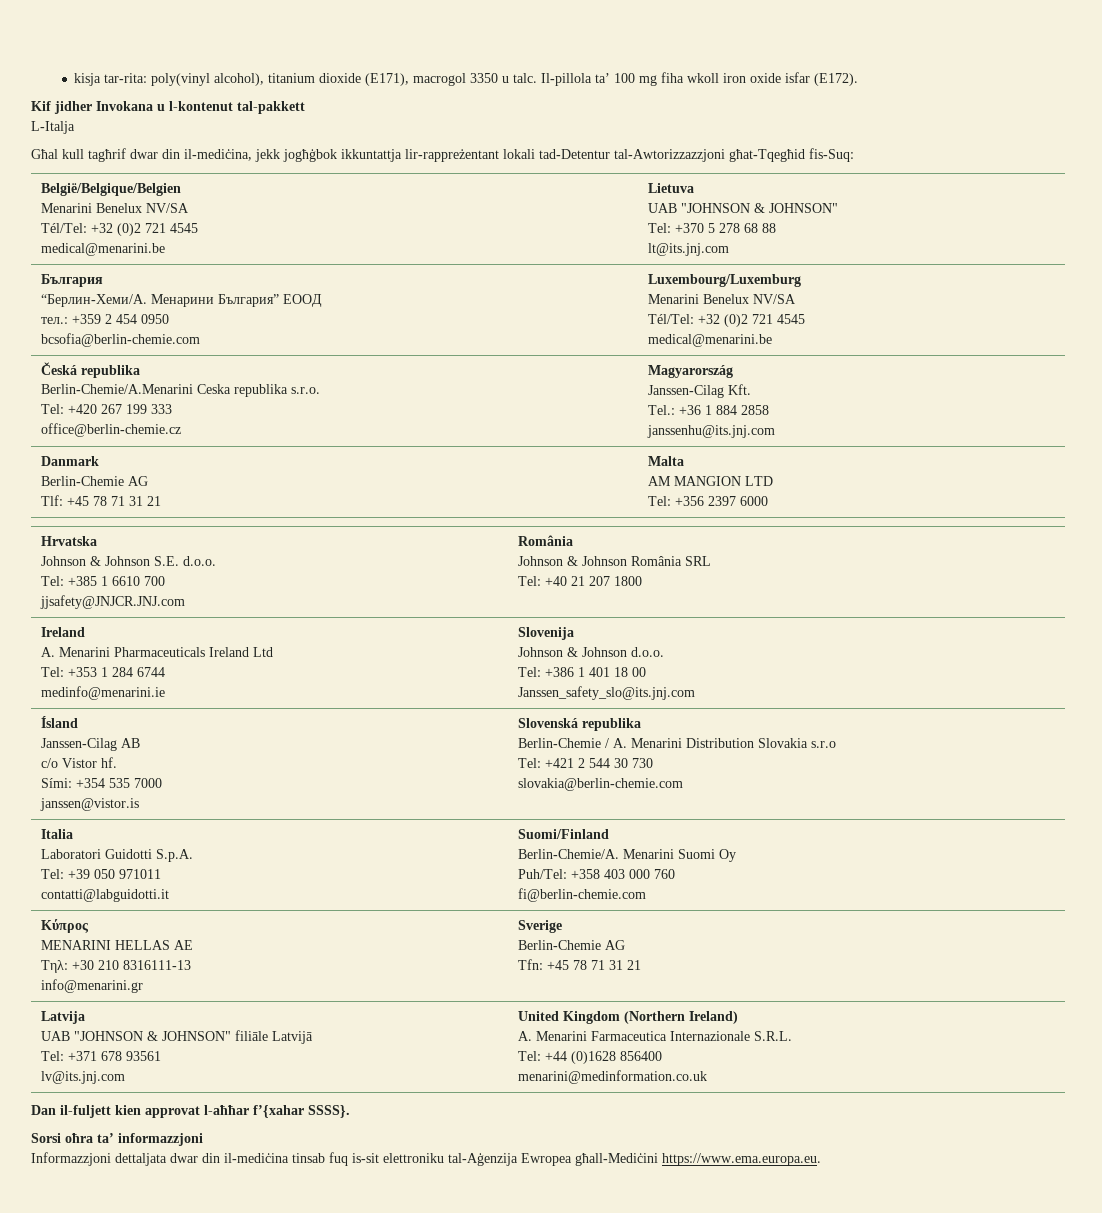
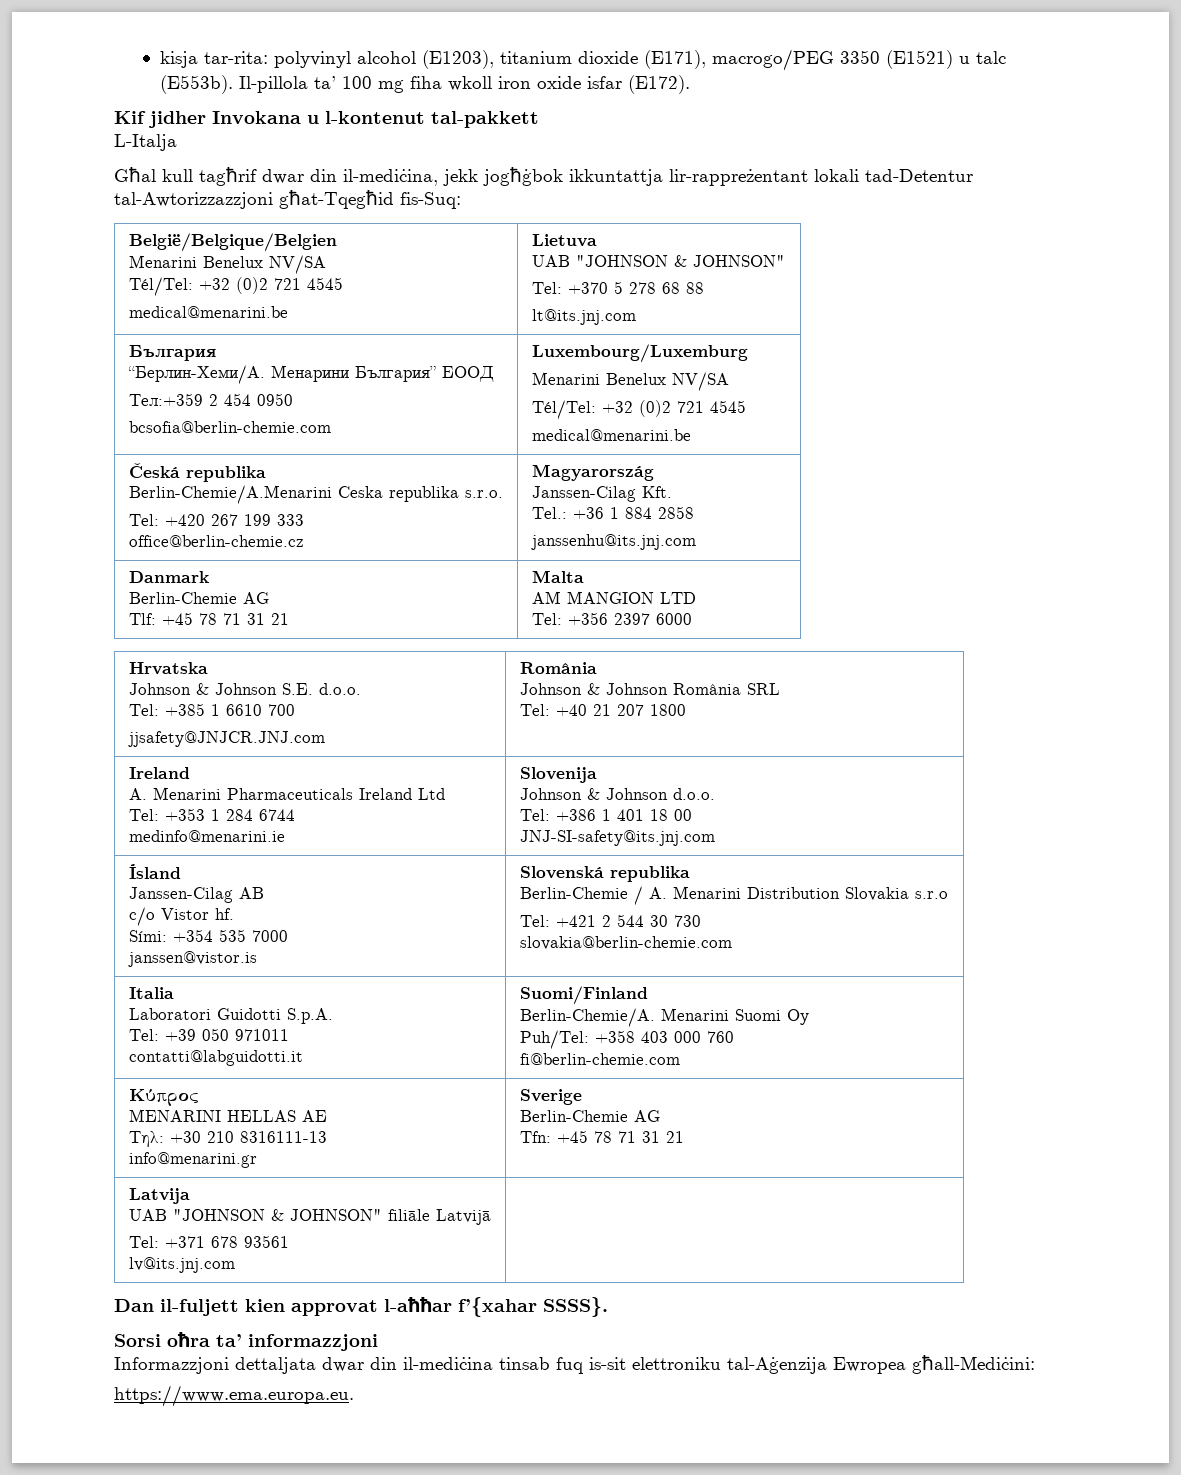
- kisja tar-rita: poly(vinyl alcohol), titanium dioxide (E171), macrogol 3350 u talc.
+ kisja tar-rita: polyvinyl alcohol (E1203), titanium dioxide (E171), macrogo/PEG 3350 (E1521) u talc (E553b).
  България
  “Берлин-Хеми/А. Менарини България” EООД
- тел.: +359 2 454 0950
+ Тел:+359 2 454 0950
  Hrvatska
  Johnson & Johnson S.E. d.o.o.
  Tel: +385 1 6610 700
  jjsafety@JNJCR.JNJ.com | România
  Johnson & Johnson România SRL
  Tel: +40 21 207 1800
  Ireland
  A. Menarini Pharmaceuticals Ireland Ltd
  Tel: +353 1 284 6744
  medinfo@menarini.ie | Slovenija
  Johnson & Johnson d.o.o.
  Tel: +386 1 401 18 00
- Janssen_safety_slo@its.jnj.com
+ JNJ-SI-safety@its.jnj.com
  Latvija
  UAB "JOHNSON & JOHNSON" filiāle Latvijā
  Tel: +371 678 93561
- lv@its.jnj.com | United Kingdom (Northern Ireland)
- A. Menarini Farmaceutica Internazionale S.R.L.
- Tel: +44 (0)1628 856400
- menarini@medinformation.co.uk
+ lv@its.jnj.com |
- Informazzjoni dettaljata dwar din il-mediċina tinsab fuq is-sit elettroniku tal-Aġenzija Ewropea għall-Mediċini https://www.ema.europa.eu.
+ Informazzjoni dettaljata dwar din il-mediċina tinsab fuq is-sit elettroniku tal-Aġenzija Ewropea għall-Mediċini:
+ https://www.ema.europa.eu.

